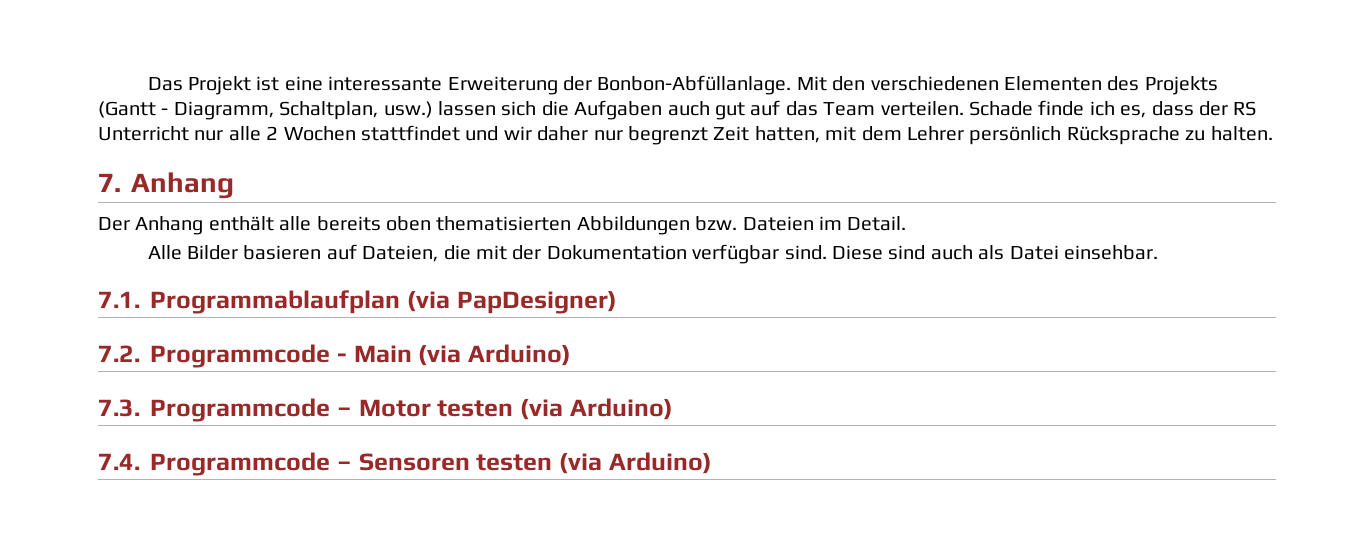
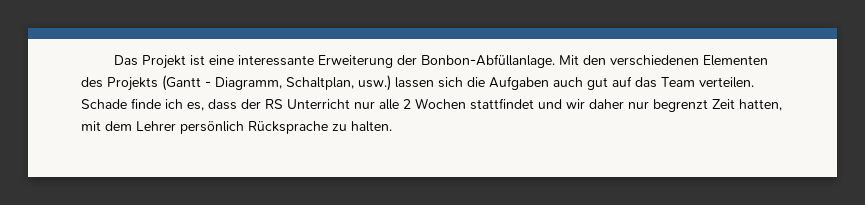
- 7. Anhang
- Der Anhang enthält alle bereits oben thematisierten Abbildungen bzw. Dateien im Detail.
- Alle Bilder basieren auf Dateien, die mit der Dokumentation verfügbar sind. Diese sind auch als Datei einsehbar.
- 7.1. Programmablaufplan (via PapDesigner)
- 7.2. Programmcode - Main (via Arduino)
- 7.3. Programmcode – Motor testen (via Arduino)
- 7.4. Programmcode – Sensoren testen (via Arduino)

